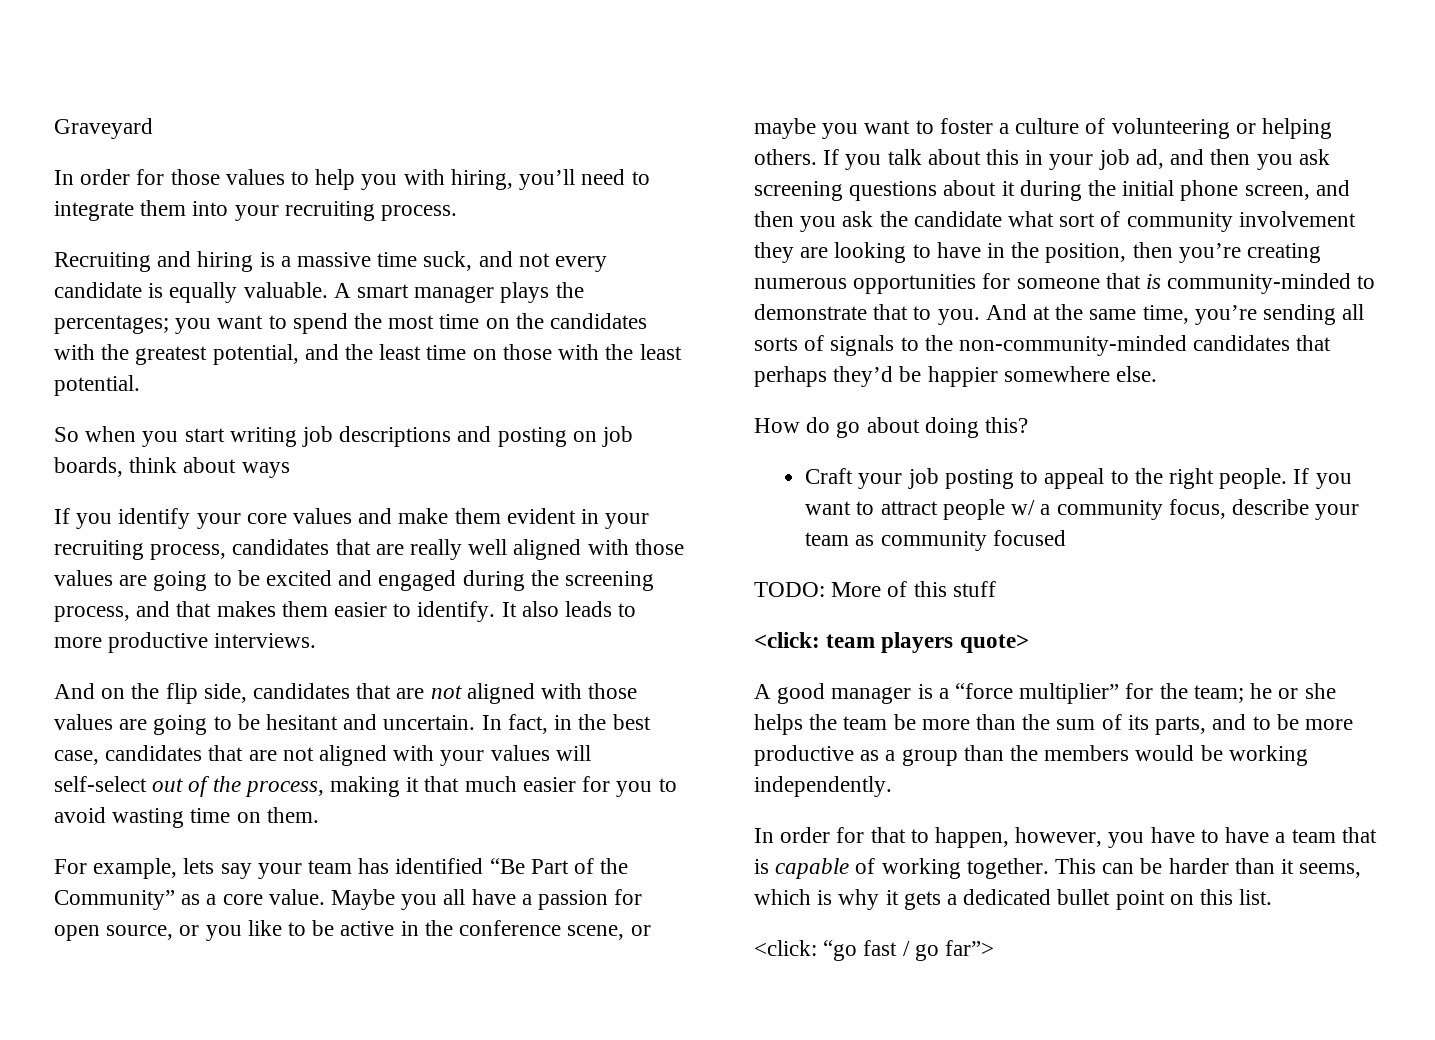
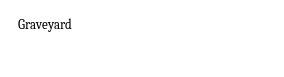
- In order for those values to help you with hiring, you’ll need to integrate them into your recruiting process.
- Recruiting and hiring is a massive time suck, and not every candidate is equally valuable. A smart manager plays the percentages; you want to spend the most time on the candidates with the greatest potential, and the least time on those with the least potential.
- So when you start writing job descriptions and posting on job boards, think about ways
- If you identify your core values and make them evident in your recruiting process, candidates that are really well aligned with those values are going to be excited and engaged during the screening process, and that makes them easier to identify. It also leads to more productive interviews.
- And on the flip side, candidates that are not aligned with those values are going to be hesitant and uncertain. In fact, in the best case, candidates that are not aligned with your values will self-select out of the process, making it that much easier for you to avoid wasting time on them.
- For example, lets say your team has identified “Be Part of the Community” as a core value. Maybe you all have a passion for open source, or you like to be active in the conference scene, or maybe you want to foster a culture of volunteering or helping others. If you talk about this in your job ad, and then you ask screening questions about it during the initial phone screen, and then you ask the candidate what sort of community involvement they are looking to have in the position, then you’re creating numerous opportunities for someone that is community-minded to demonstrate that to you. And at the same time, you’re sending all sorts of signals to the non-community-minded candidates that perhaps they’d be happier somewhere else.
- How do go about doing this?
- Craft your job posting to appeal to the right people. If you want to attract people w/ a community focus, describe your team as community focused
- TODO: More of this stuff
- <click: team players quote>
- A good manager is a “force multiplier” for the team; he or she helps the team be more than the sum of its parts, and to be more productive as a group than the members would be working independently.
- In order for that to happen, however, you have to have a team that is capable of working together. This can be harder than it seems, which is why it gets a dedicated bullet point on this list.
- <click: “go fast / go far”>

